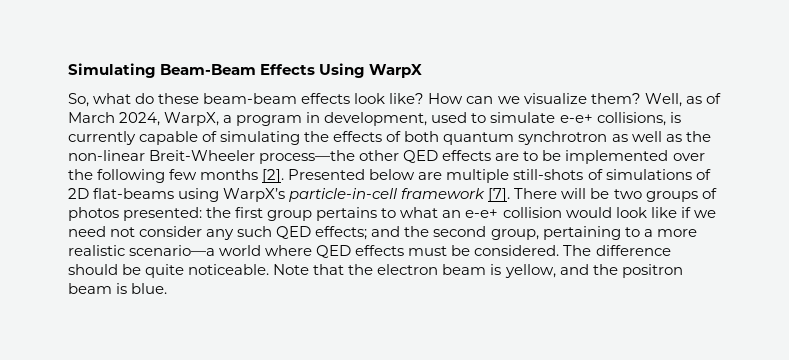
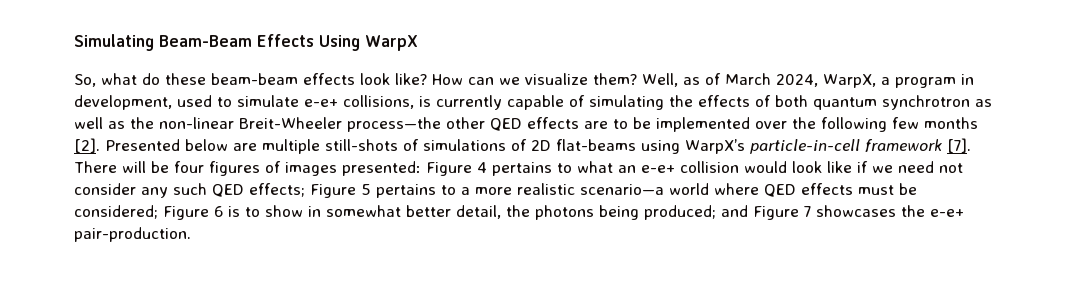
- There will be two groups of photos presented: the first group pertains to what an e-e+ collision would look like if we need not consider any such QED effects; and the second group, pertaining to a more realistic scenario—a world where QED effects must be considered. The difference should be quite noticeable. Note that the electron beam is yellow, and the positron beam is blue.
+ There will be four figures of images presented: Figure 4 pertains to what an e-e+ collision would look like if we need not consider any such QED effects; Figure 5 pertains to a more realistic scenario—a world where QED effects must be considered; Figure 6 is to show in somewhat better detail, the photons being produced; and Figure 7 showcases the e-e+ pair-production.

